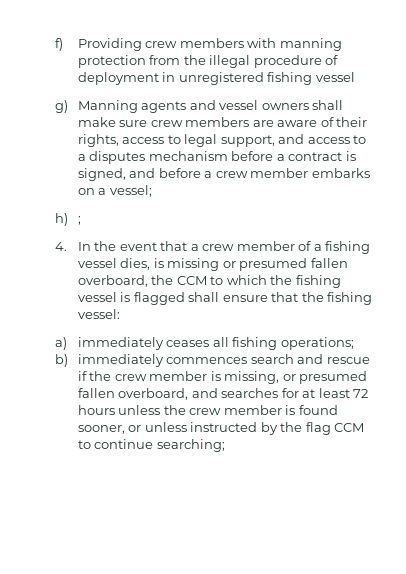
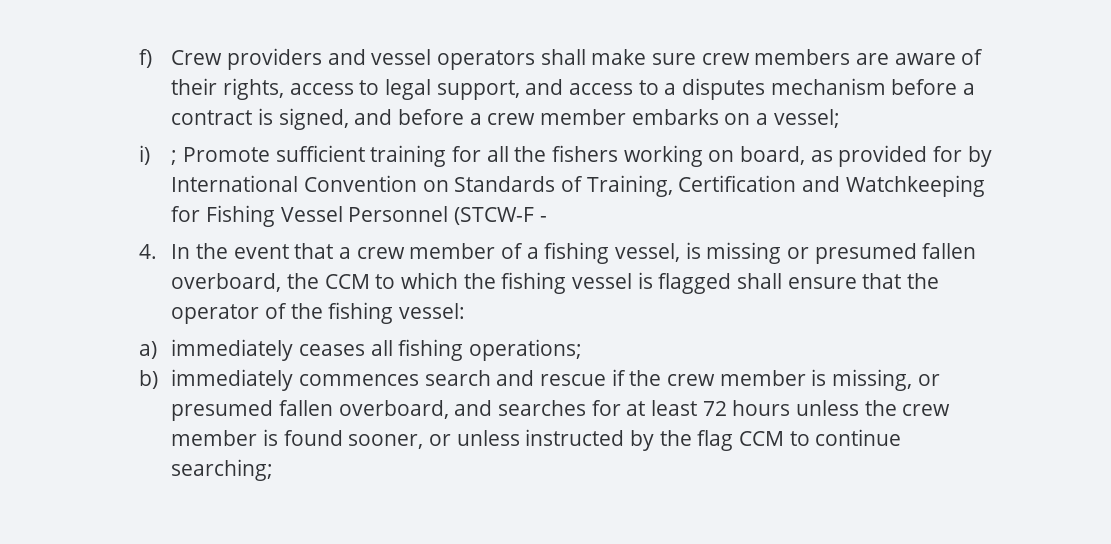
- f) Providing crew members with manning protection from the illegal procedure of deployment in unregistered fishing vessel
- g) Manning agents and vessel owners shall make sure crew members are aware of their rights, access to legal support, and access to a disputes mechanism before a contract is signed, and before a crew member embarks on a vessel;
+ f) Crew providers and vessel operators shall make sure crew members are aware of their rights, access to legal support, and access to a disputes mechanism before a contract is signed, and before a crew member embarks on a vessel;
- h) ;
+ i) ; Promote sufficient training for all the fishers working on board, as provided for by International Convention on Standards of Training, Certification and Watchkeeping for Fishing Vessel Personnel (STCW-F -
- 4. In the event that a crew member of a fishing vessel dies, is missing or presumed fallen overboard, the CCM to which the fishing vessel is flagged shall ensure that the fishing vessel:
+ 4. In the event that a crew member of a fishing vessel, is missing or presumed fallen overboard, the CCM to which the fishing vessel is flagged shall ensure that the operator of the fishing vessel:

